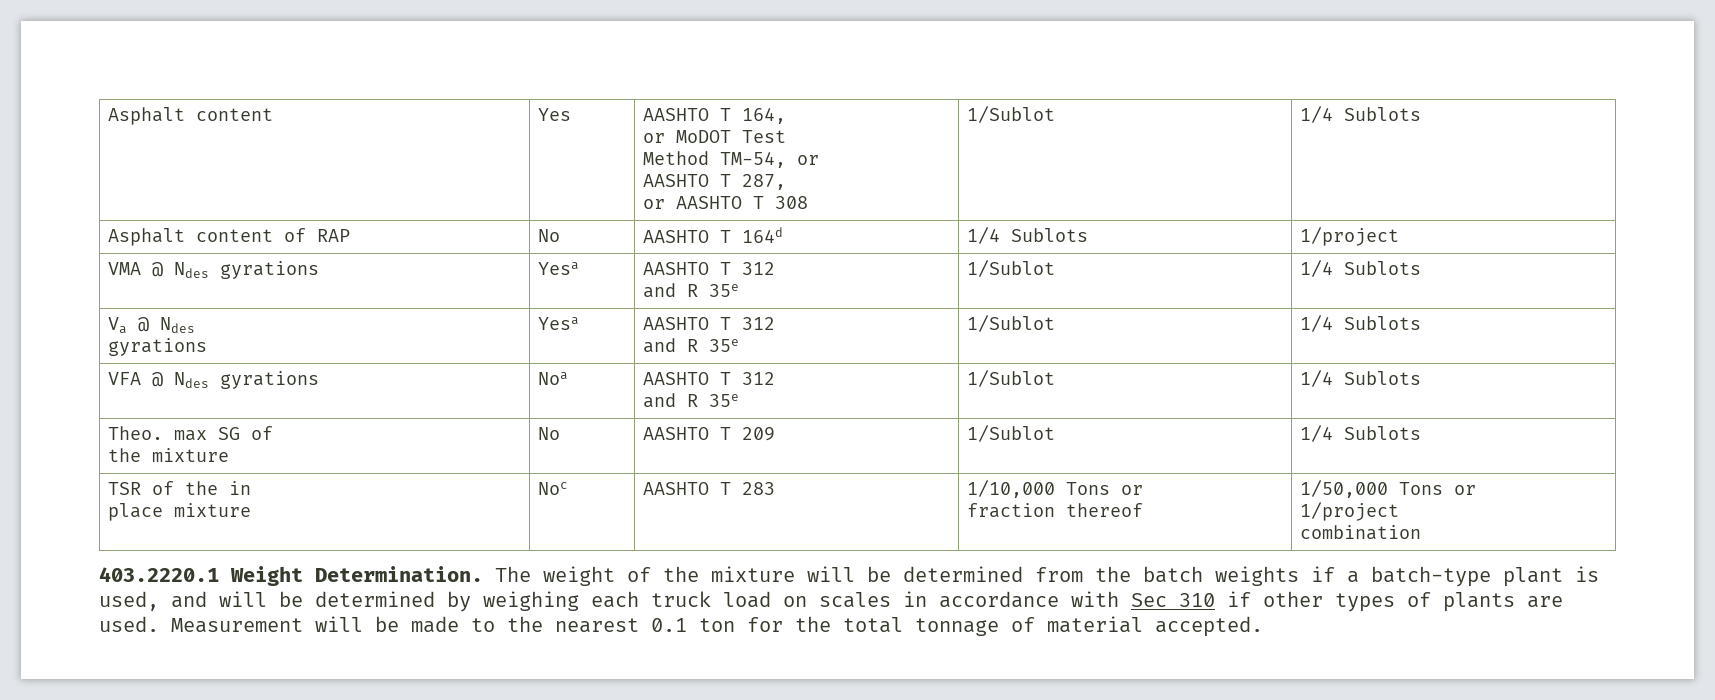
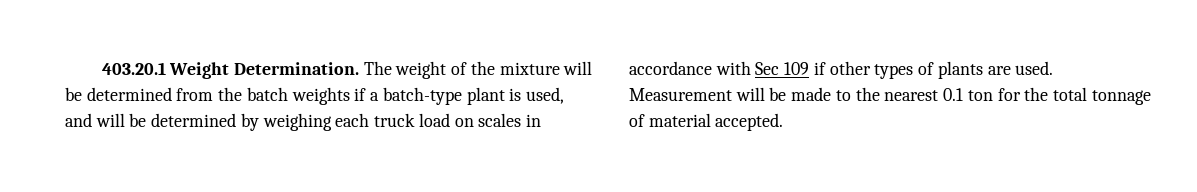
- Asphalt content | Yes | AASHTO T 164,
- or MoDOT Test
- Method TM-54, or
- AASHTO T 287,
- or AASHTO T 308 | 1/Sublot | 1/4 Sublots
- Asphalt content of RAP | No | AASHTO T 164d | 1/4 Sublots | 1/project
- VMA @ Ndes gyrations | Yesa | AASHTO T 312
- and R 35e | 1/Sublot | 1/4 Sublots
- Va @ Ndes
- gyrations | Yesa | AASHTO T 312
- and R 35e | 1/Sublot | 1/4 Sublots
- VFA @ Ndes gyrations | Noa | AASHTO T 312
- and R 35e | 1/Sublot | 1/4 Sublots
- Theo. max SG of
- the mixture | No | AASHTO T 209 | 1/Sublot | 1/4 Sublots
- TSR of the in
- place mixture | Noc | AASHTO T 283 | 1/10,000 Tons or
- fraction thereof | 1/50,000 Tons or
- 1/project
- combination
- 403.2220.1 Weight Determination.
+ 403.20.1 Weight Determination.
- The weight of the mixture will be determined from the batch weights if a batch-type plant is used, and will be determined by weighing each truck load on scales in accordance with Sec 310 if other types of plants are used.
+ The weight of the mixture will be determined from the batch weights if a batch-type plant is used, and will be determined by weighing each truck load on scales in accordance with Sec 109 if other types of plants are used.

